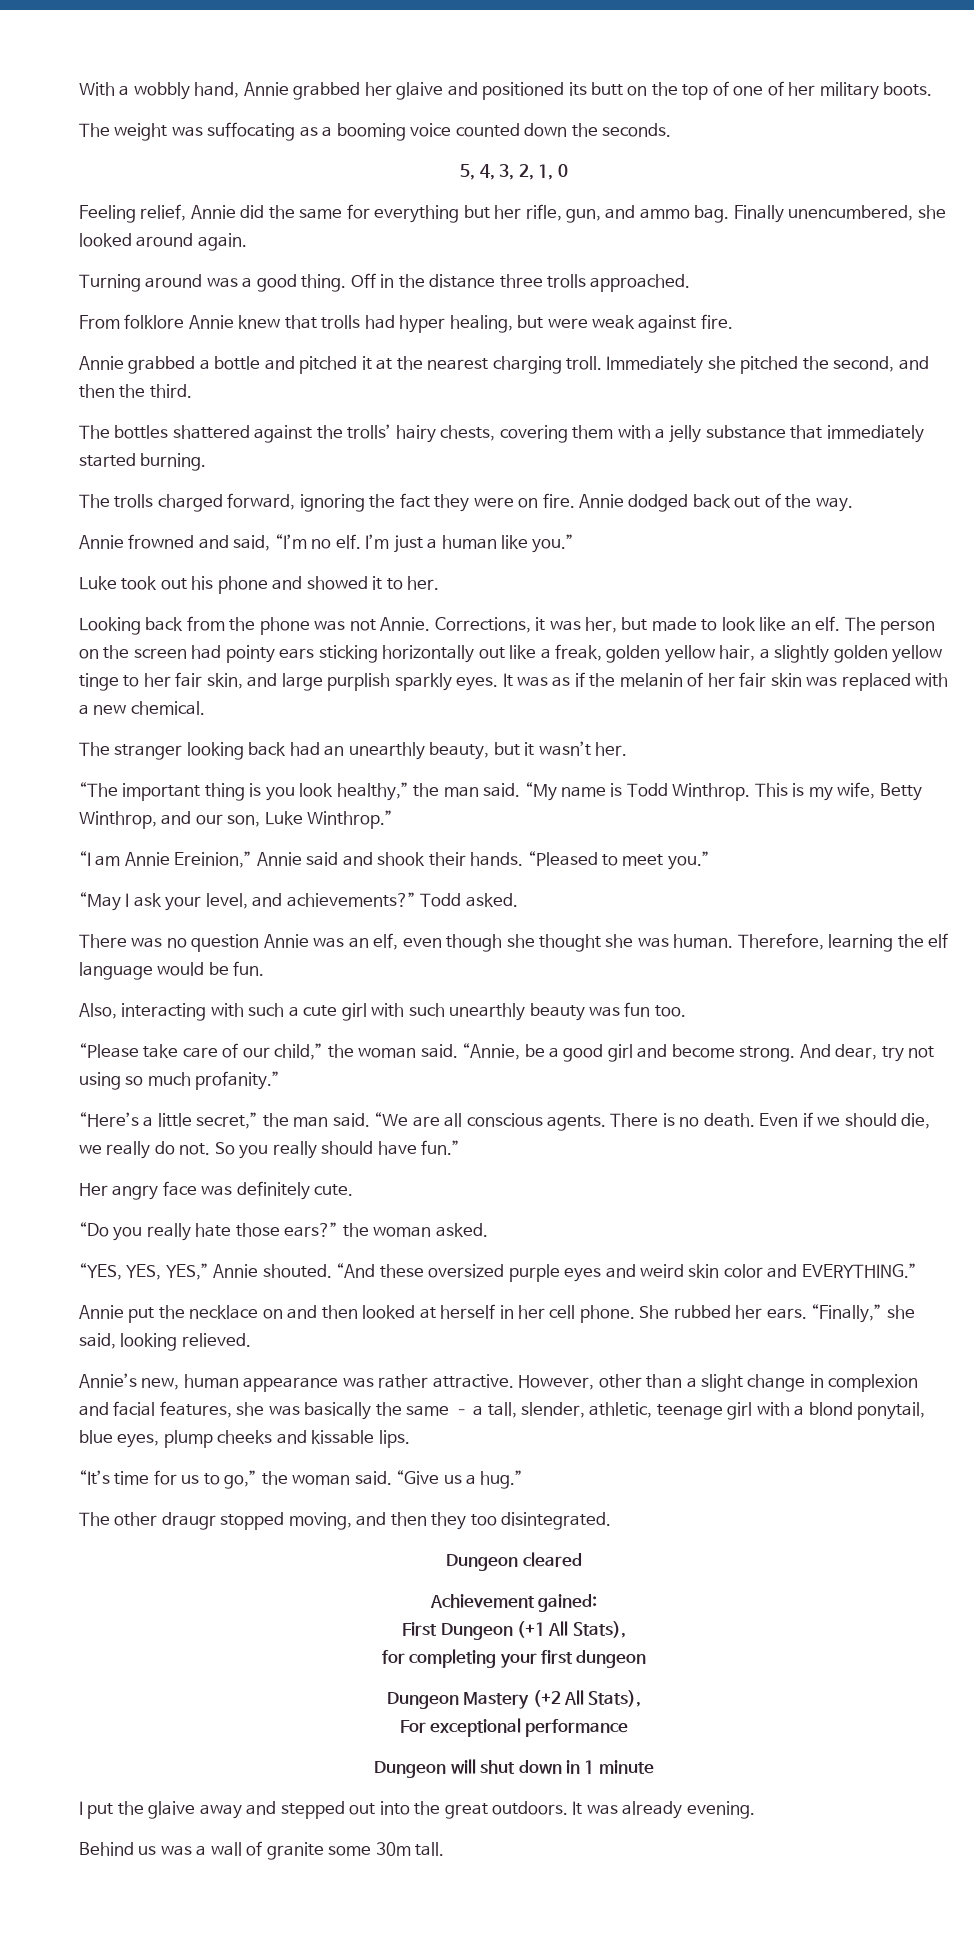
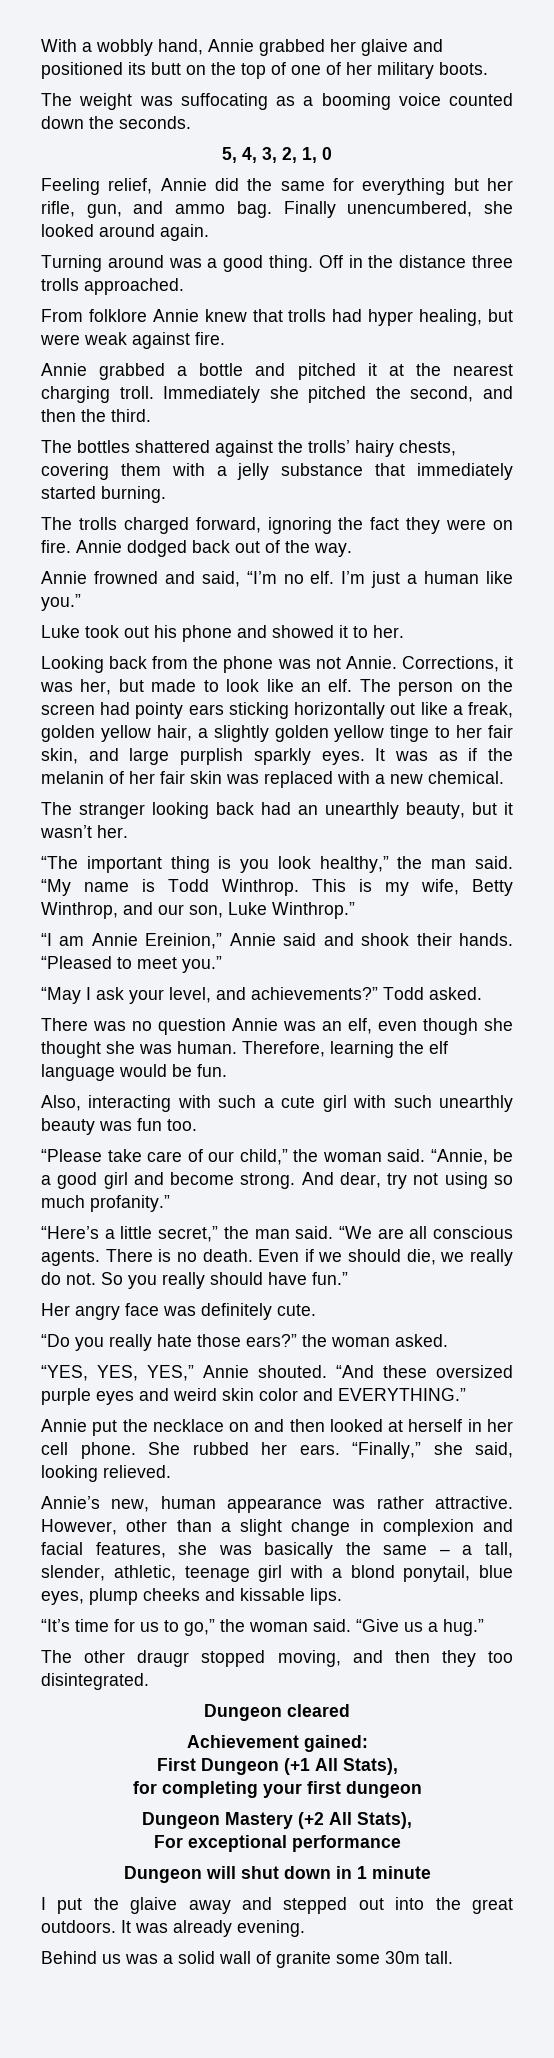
- Behind us was a wall of granite some 30m tall.
+ Behind us was a solid wall of granite some 30m tall.

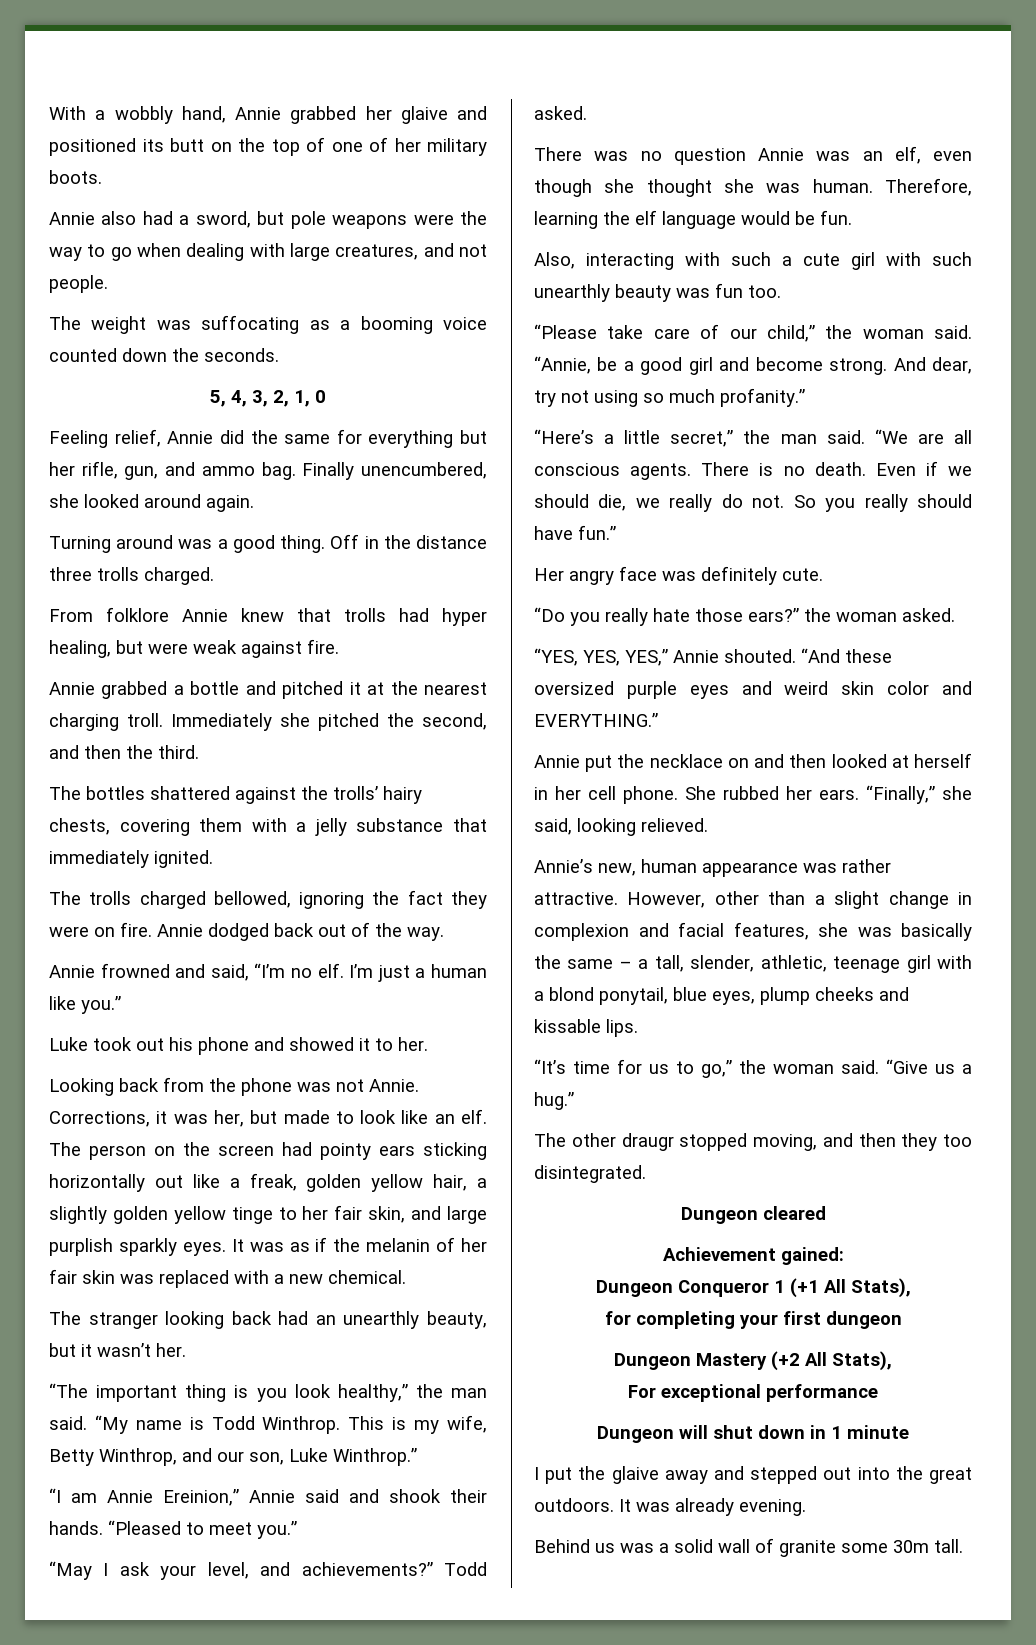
+ Annie also had a sword, but pole weapons were the way to go when dealing with large creatures, and not people.
- Off in the distance three trolls approached.
+ Off in the distance three trolls charged.
- The bottles shattered against the trolls’ hairy chests, covering them with a jelly substance that immediately started burning.
+ The bottles shattered against the trolls’ hairy chests, covering them with a jelly substance that immediately ignited.
- The trolls charged forward, ignoring the fact they were on fire.
+ The trolls charged bellowed, ignoring the fact they were on fire.
- First Dungeon (+1 All Stats),
+ Dungeon Conqueror 1 (+1 All Stats),

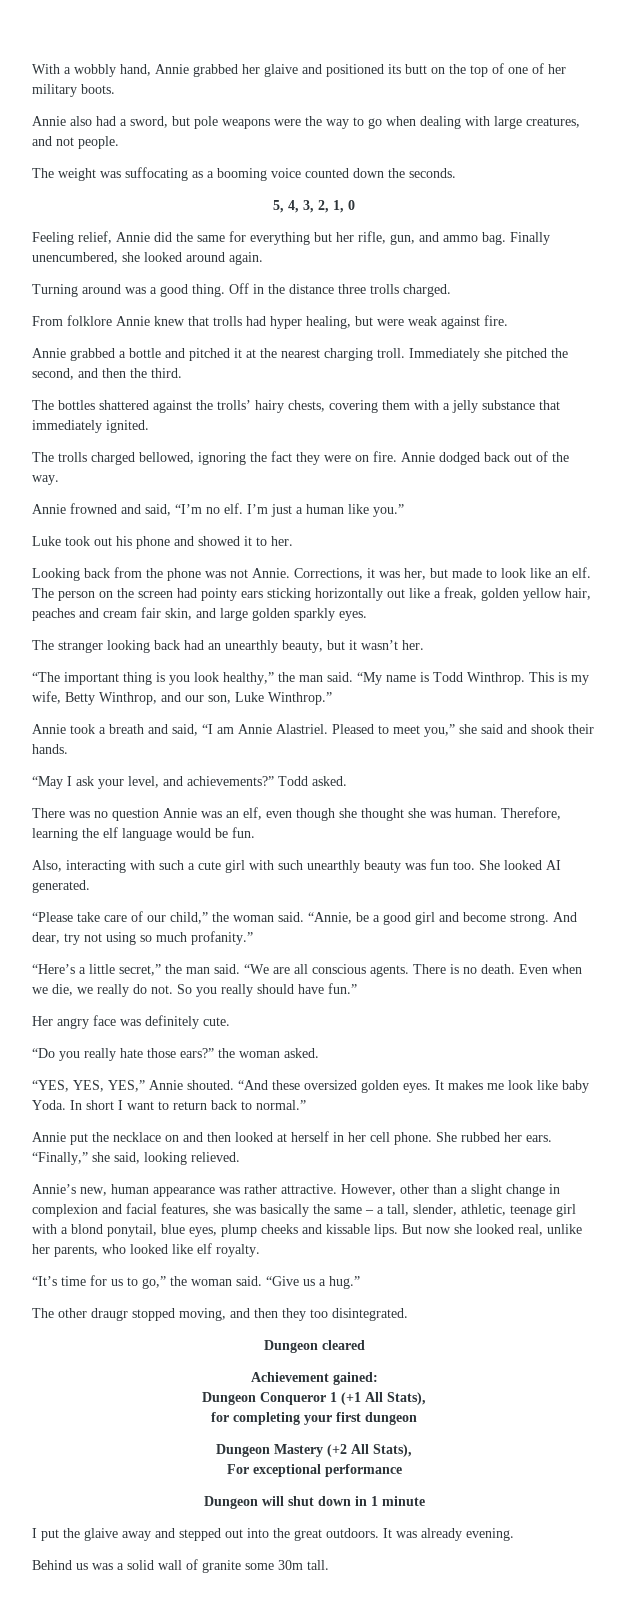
- The person on the screen had pointy ears sticking horizontally out like a freak, golden yellow hair, a slightly golden yellow tinge to her fair skin, and large purplish sparkly eyes. It was as if the melanin of her fair skin was replaced with a new chemical.
+ The person on the screen had pointy ears sticking horizontally out like a freak, golden yellow hair, peaches and cream fair skin, and large golden sparkly eyes.
- “I am Annie Ereinion,” Annie said and shook their hands. “Pleased to meet you.”
+ Annie took a breath and said, “I am Annie Alastriel. Pleased to meet you,” she said and shook their hands.
+ She looked AI generated.
- Even if we should die, we really do not.
+ Even when we die, we really do not.
- “And these oversized purple eyes and weird skin color and EVERYTHING.”
+ “And these oversized golden eyes. It makes me look like baby Yoda. In short I want to return back to normal.”
+ But now she looked real, unlike her parents, who looked like elf royalty.

